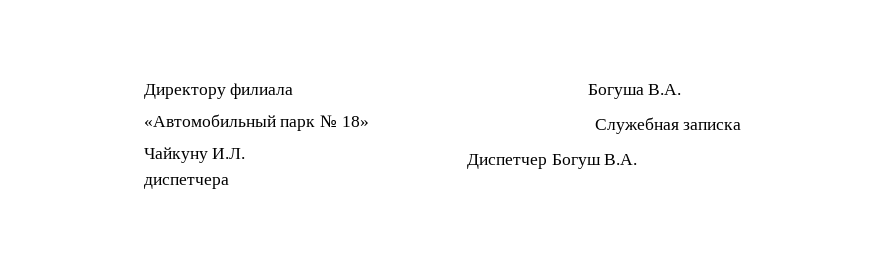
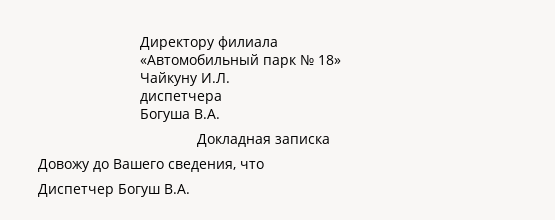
- Служебная записка
+ Докладная записка
+ Довожу до Вашего сведения, что

